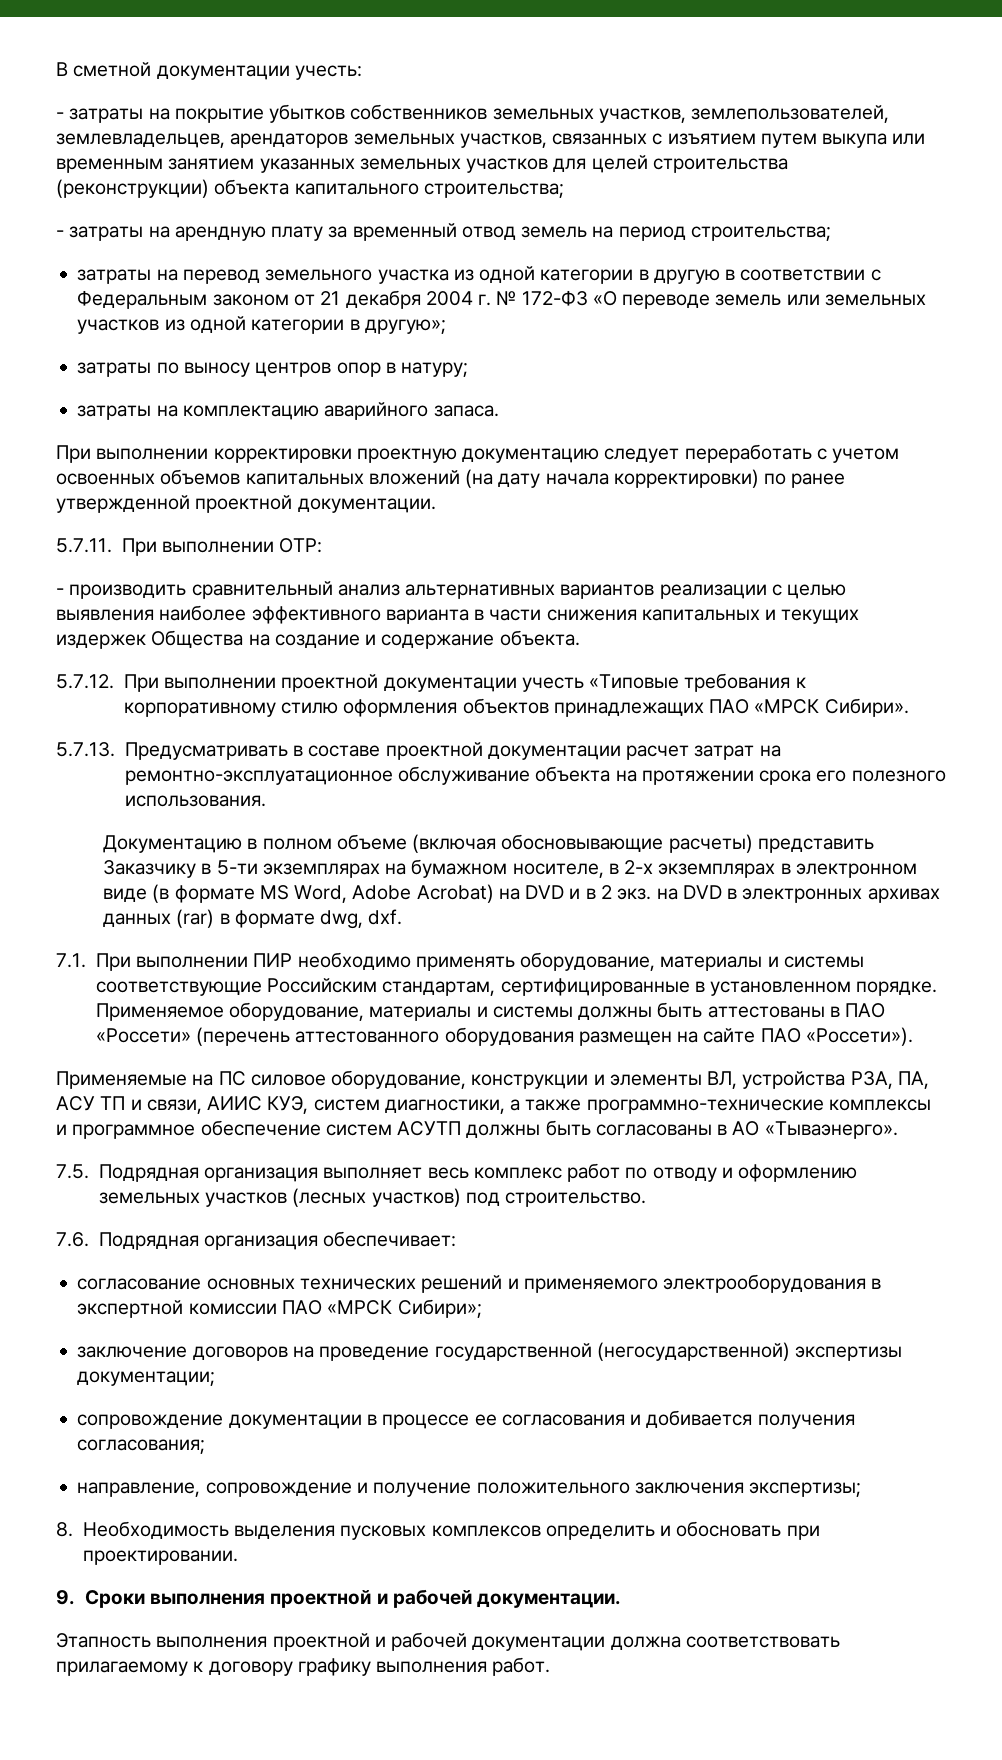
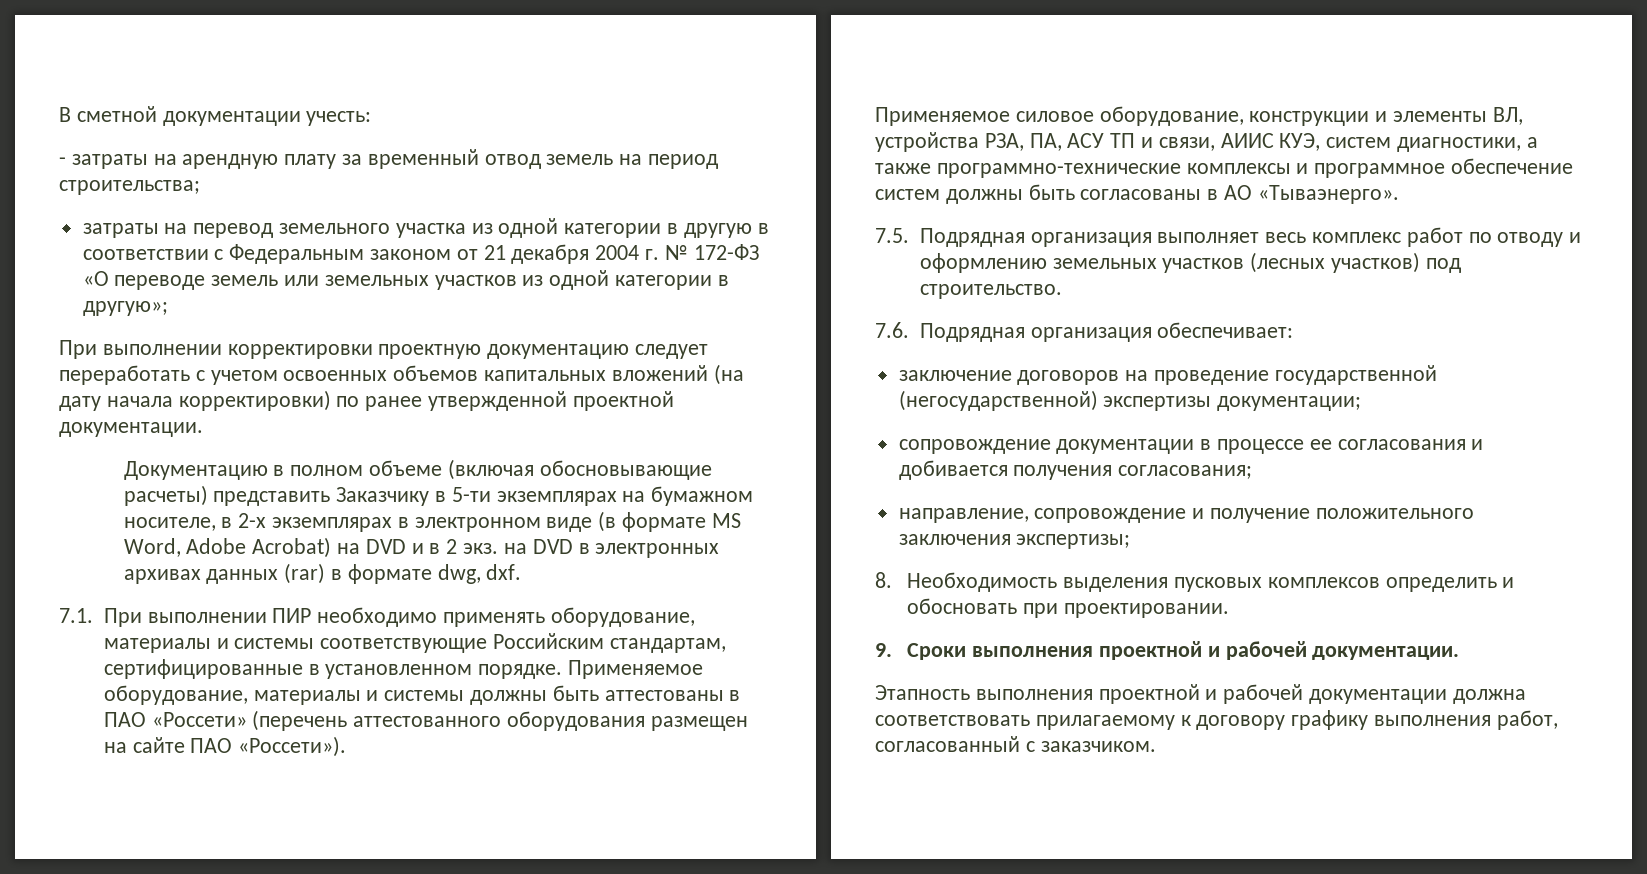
- - затраты на покрытие убытков собственников земельных участков, землепользователей, землевладельцев, арендаторов земельных участков, связанных с изъятием путем выкупа или временным занятием указанных земельных участков для целей строительства (реконструкции) объекта капитального строительства;
- затраты по выносу центров опор в натуру;
- затраты на комплектацию аварийного запаса.
- 5.7.11. При выполнении ОТР:
- - производить сравнительный анализ альтернативных вариантов реализации с целью выявления наиболее эффективного варианта в части снижения капитальных и текущих издержек Общества на создание и содержание объекта.
- 5.7.12. При выполнении проектной документации учесть «Типовые требования к корпоративному стилю оформления объектов принадлежащих ПАО «МРСК Сибири».
- 5.7.13. Предусматривать в составе проектной документации расчет затрат на ремонтно-эксплуатационное обслуживание объекта на протяжении срока его полезного использования.
- Применяемые на ПС силовое оборудование, конструкции и элементы ВЛ, устройства РЗА, ПА, АСУ ТП и связи, АИИС КУЭ, систем диагностики, а также программно-технические комплексы и программное обеспечение систем АСУТП должны быть согласованы в АО «Тываэнерго».
+ Применяемое силовое оборудование, конструкции и элементы ВЛ, устройства РЗА, ПА, АСУ ТП и связи, АИИС КУЭ, систем диагностики, а также программно-технические комплексы и программное обеспечение систем должны быть согласованы в АО «Тываэнерго».
- согласование основных технических решений и применяемого электрооборудования в экспертной комиссии ПАО «МРСК Сибири»;
- Этапность выполнения проектной и рабочей документации должна соответствовать прилагаемому к договору графику выполнения работ.
+ Этапность выполнения проектной и рабочей документации должна соответствовать прилагаемому к договору графику выполнения работ, согласованный с заказчиком.

